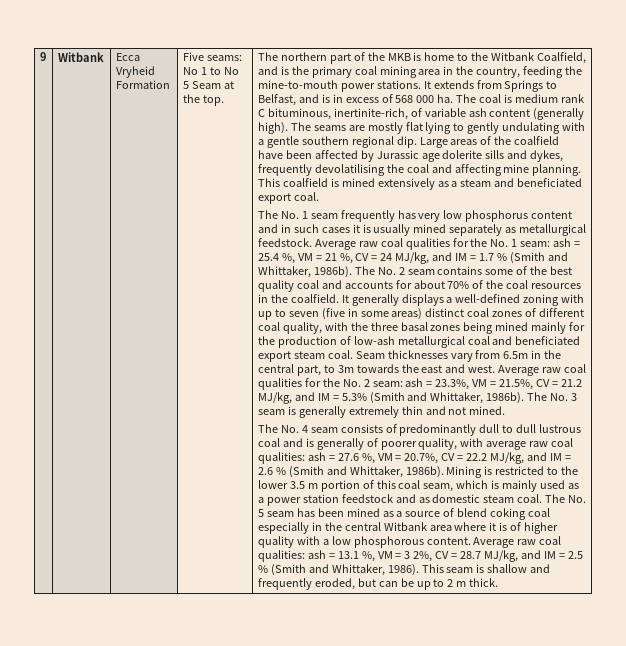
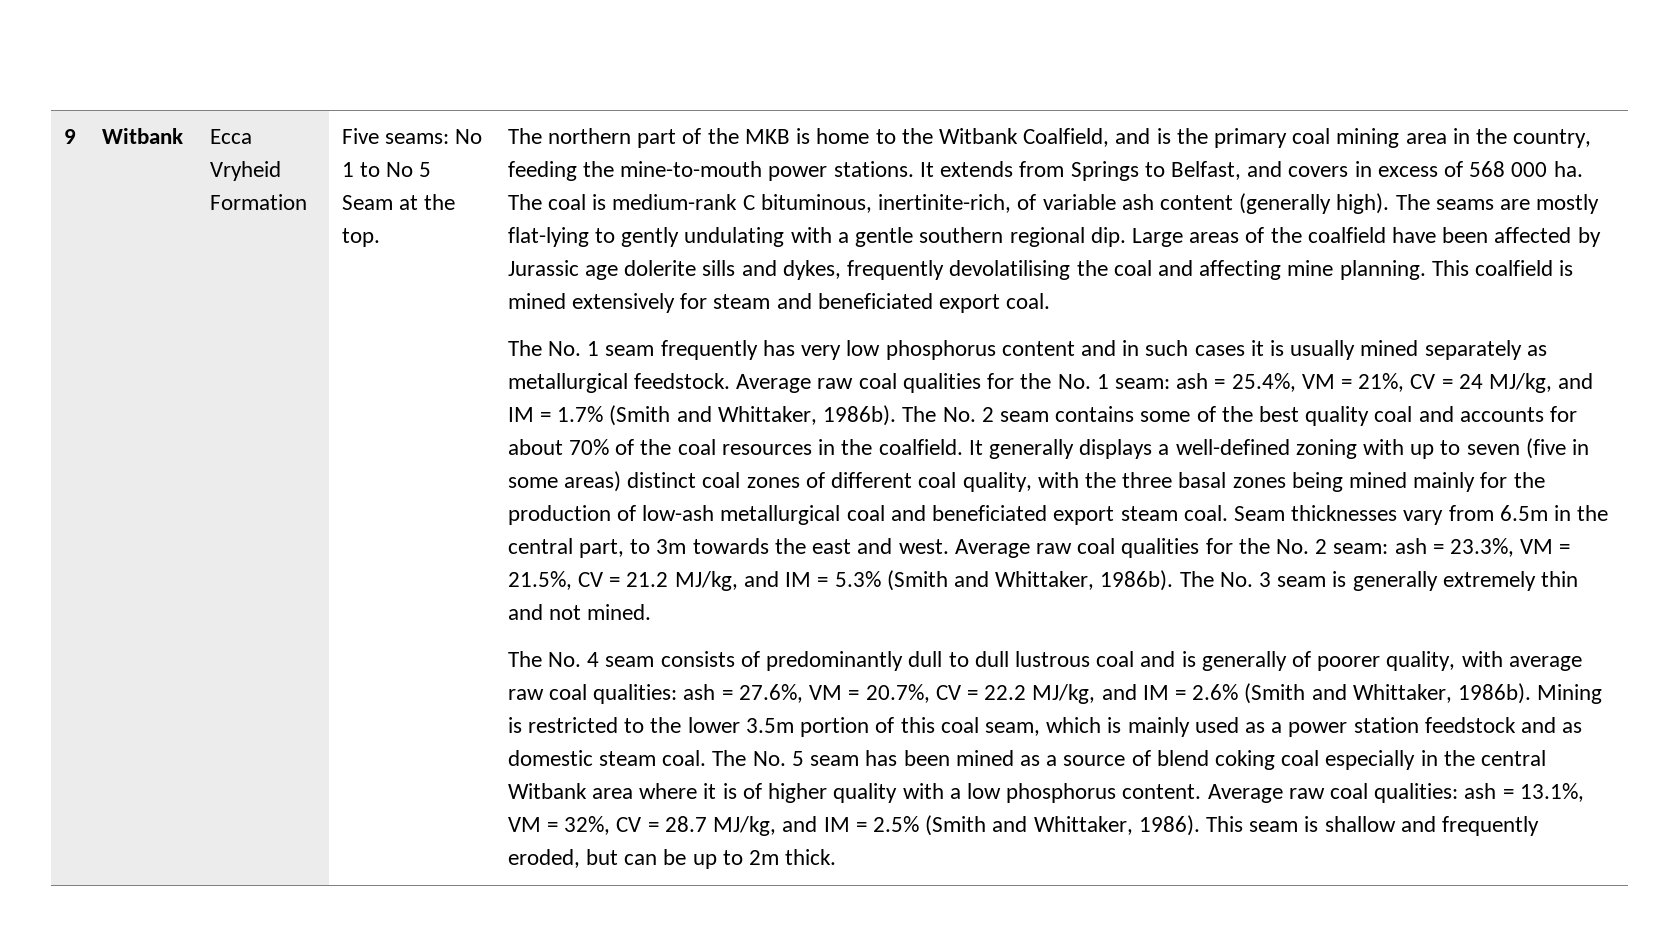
- It extends from Springs to Belfast, and is in excess of 568 000 ha.
+ It extends from Springs to Belfast, and covers in excess of 568 000 ha.
- The coal is medium rank C bituminous, inertinite-rich, of variable ash content (generally high).
+ The coal is medium-rank C bituminous, inertinite-rich, of variable ash content (generally high).
- The seams are mostly flat lying to gently undulating with a gentle southern regional dip.
+ The seams are mostly flat-lying to gently undulating with a gentle southern regional dip.
- This coalfield is mined extensively as a steam and beneficiated export coal.
+ This coalfield is mined extensively for steam and beneficiated export coal.
- Average raw coal qualities for the No. 1 seam: ash = 25.4 %, VM = 21 %, CV = 24 MJ/kg, and IM = 1.7 % (Smith and Whittaker, 1986b).
+ Average raw coal qualities for the No. 1 seam: ash = 25.4%, VM = 21%, CV = 24 MJ/kg, and IM = 1.7% (Smith and Whittaker, 1986b).
- The No. 4 seam consists of predominantly dull to dull lustrous coal and is generally of poorer quality, with average raw coal qualities: ash = 27.6 %, VM = 20.7%, CV = 22.2 MJ/kg, and IM = 2.6 % (Smith and Whittaker, 1986b).
+ The No. 4 seam consists of predominantly dull to dull lustrous coal and is generally of poorer quality, with average raw coal qualities: ash = 27.6%, VM = 20.7%, CV = 22.2 MJ/kg, and IM = 2.6% (Smith and Whittaker, 1986b).
- Mining is restricted to the lower 3.5 m portion of this coal seam, which is mainly used as a power station feedstock and as domestic steam coal.
+ Mining is restricted to the lower 3.5m portion of this coal seam, which is mainly used as a power station feedstock and as domestic steam coal.
- The No. 5 seam has been mined as a source of blend coking coal especially in the central Witbank area where it is of higher quality with a low phosphorous content.
+ The No. 5 seam has been mined as a source of blend coking coal especially in the central Witbank area where it is of higher quality with a low phosphorus content.
- Average raw coal qualities: ash = 13.1 %, VM = 3 2%, CV = 28.7 MJ/kg, and IM = 2.5 % (Smith and Whittaker, 1986).
+ Average raw coal qualities: ash = 13.1%, VM = 32%, CV = 28.7 MJ/kg, and IM = 2.5% (Smith and Whittaker, 1986).
- This seam is shallow and frequently eroded, but can be up to 2 m thick.
+ This seam is shallow and frequently eroded, but can be up to 2m thick.

